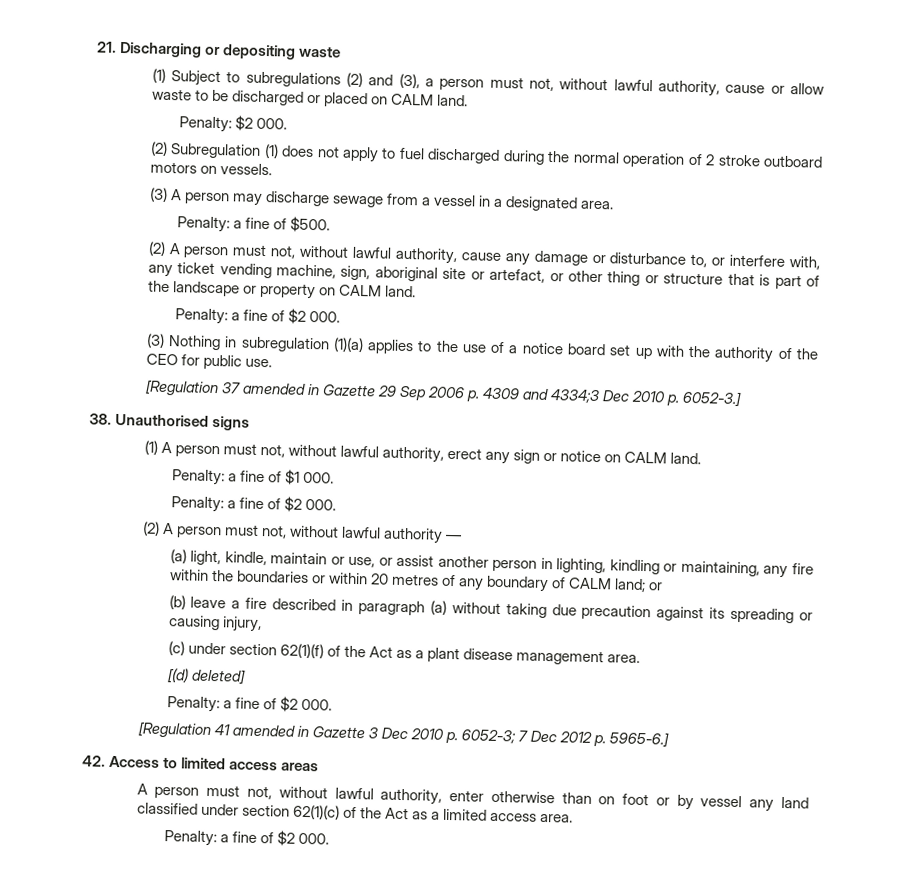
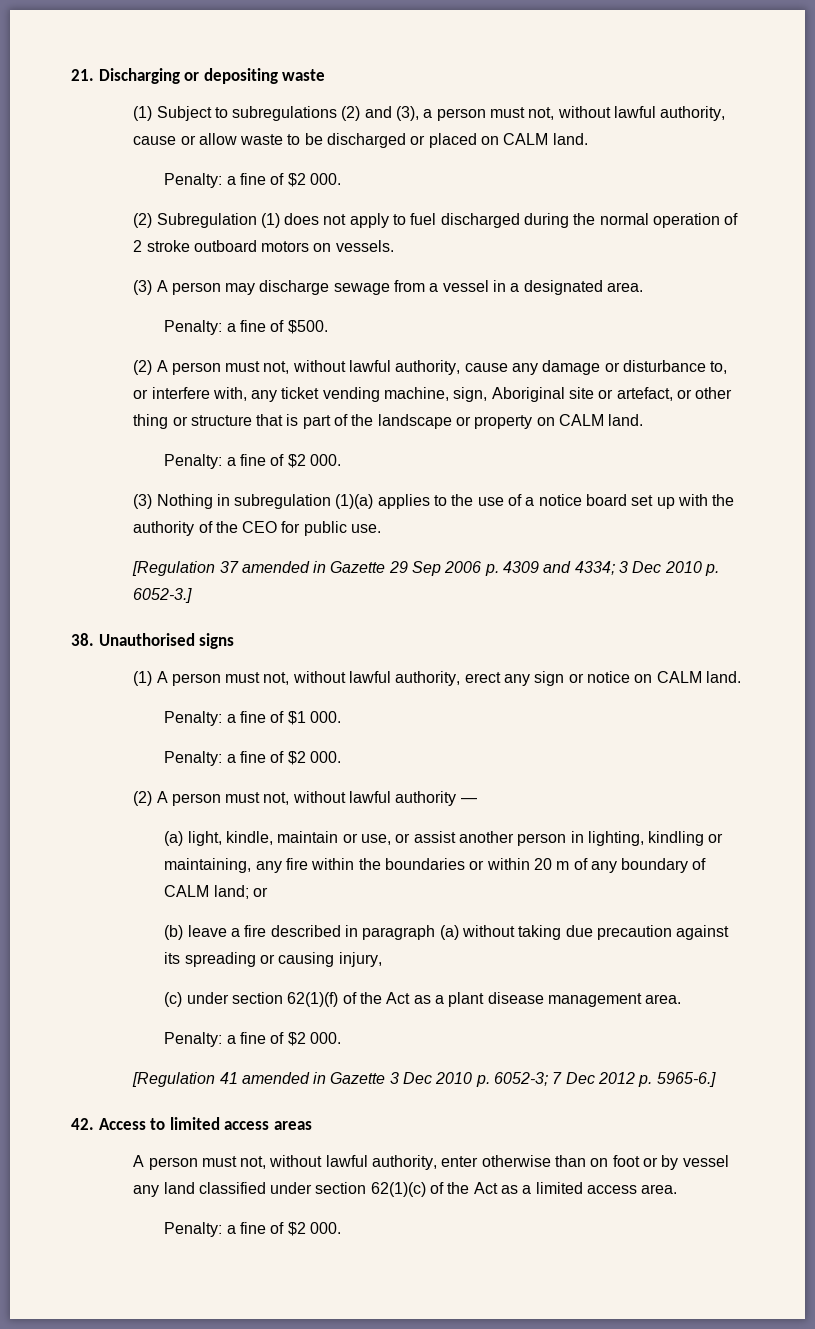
  (1) Subject to subregulations (2) and (3), a person must not, without lawful authority, cause or allow waste to be discharged or placed on CALM land.
- Penalty: $2 000.
+ Penalty: a fine of $2 000.
- (2) A person must not, without lawful authority, cause any damage or disturbance to, or interfere with, any ticket vending machine, sign, aboriginal site or artefact, or other thing or structure that is part of the landscape or property on CALM land.
+ (2) A person must not, without lawful authority, cause any damage or disturbance to, or interfere with, any ticket vending machine, sign, Aboriginal site or artefact, or other thing or structure that is part of the landscape or property on CALM land.
- [Regulation 37 amended in Gazette 29 Sep 2006 p. 4309 and 4334;3 Dec 2010 p. 6052-3.]
+ [Regulation 37 amended in Gazette 29 Sep 2006 p. 4309 and 4334; 3 Dec 2010 p. 6052-3.]
- (a) light, kindle, maintain or use, or assist another person in lighting, kindling or maintaining, any fire within the boundaries or within 20 metres of any boundary of CALM land; or
+ (a) light, kindle, maintain or use, or assist another person in lighting, kindling or maintaining, any fire within the boundaries or within 20 m of any boundary of CALM land; or
- [(d) deleted]

